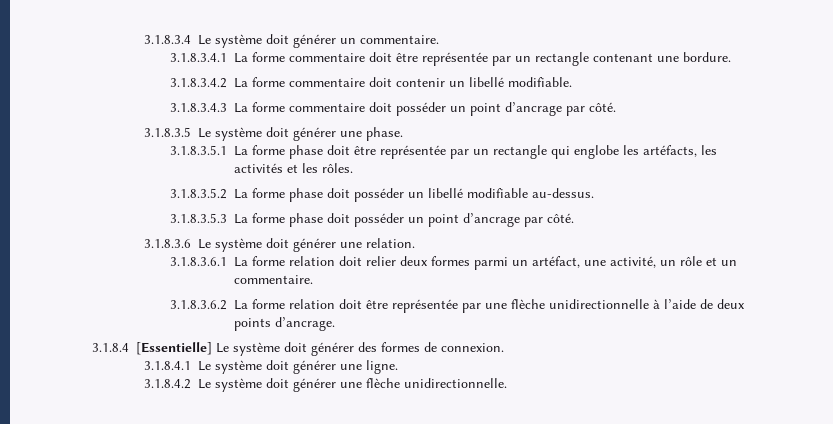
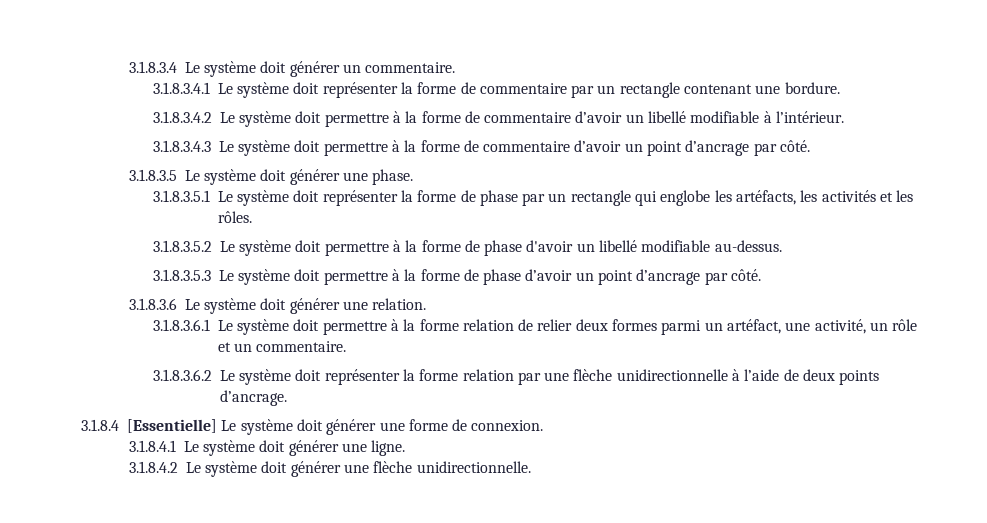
- 3.1.8.3.4.1 La forme commentaire doit être représentée par un rectangle contenant une bordure.
+ 3.1.8.3.4.1 Le système doit représenter la forme de commentaire par un rectangle contenant une bordure.
- 3.1.8.3.4.2 La forme commentaire doit contenir un libellé modifiable.
- 3.1.8.3.4.3 La forme commentaire doit posséder un point d’ancrage par côté.
+ 3.1.8.3.4.2 Le système doit permettre à la forme de commentaire d’avoir un libellé modifiable à l’intérieur.
+ 3.1.8.3.4.3 Le système doit permettre à la forme de commentaire d’avoir un point d’ancrage par côté.
- 3.1.8.3.5.1 La forme phase doit être représentée par un rectangle qui englobe les artéfacts, les activités et les rôles.
+ 3.1.8.3.5.1 Le système doit représenter la forme de phase par un rectangle qui englobe les artéfacts, les activités et les rôles.
- 3.1.8.3.5.2 La forme phase doit posséder un libellé modifiable au-dessus.
+ 3.1.8.3.5.2 Le système doit permettre à la forme de phase d'avoir un libellé modifiable au-dessus.
- 3.1.8.3.5.3 La forme phase doit posséder un point d’ancrage par côté.
+ 3.1.8.3.5.3 Le système doit permettre à la forme de phase d’avoir un point d’ancrage par côté.
- 3.1.8.3.6.1 La forme relation doit relier deux formes parmi un artéfact, une activité, un rôle et un commentaire.
+ 3.1.8.3.6.1 Le système doit permettre à la forme relation de relier deux formes parmi un artéfact, une activité, un rôle et un commentaire.
- 3.1.8.3.6.2 La forme relation doit être représentée par une flèche unidirectionnelle à l’aide de deux points d’ancrage.
+ 3.1.8.3.6.2 Le système doit représenter la forme relation par une flèche unidirectionnelle à l’aide de deux points d’ancrage.
- 3.1.8.4 [Essentielle] Le système doit générer des formes de connexion.
+ 3.1.8.4 [Essentielle] Le système doit générer une forme de connexion.

